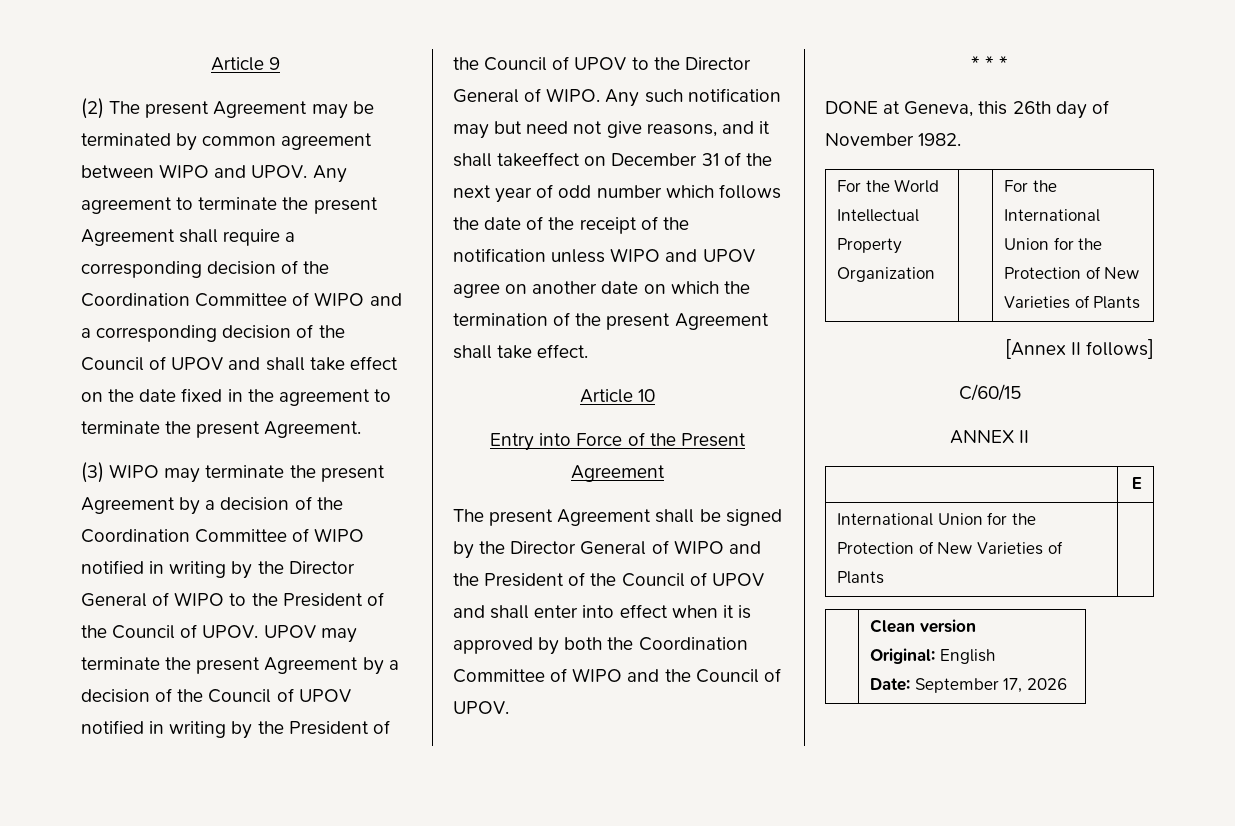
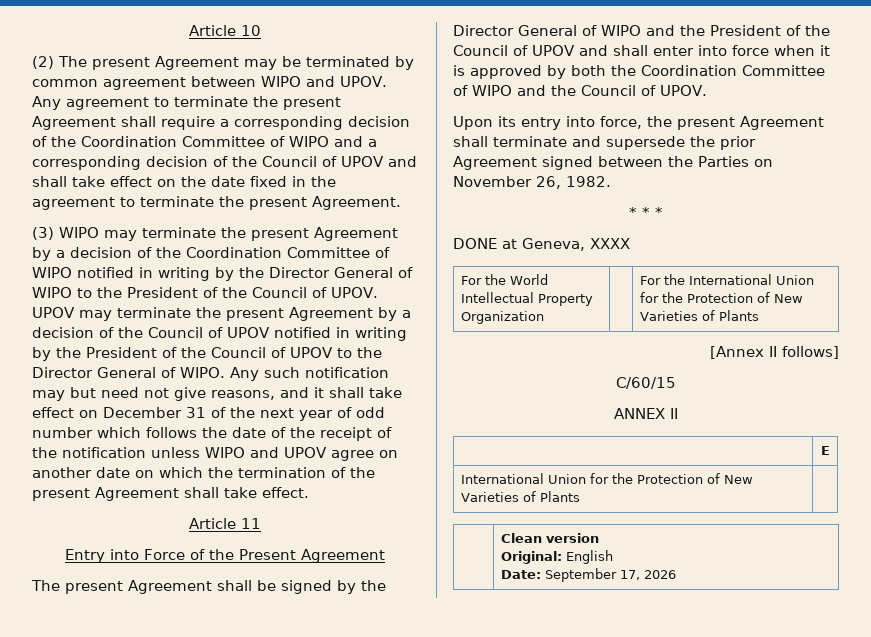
- Article 9
+ Article 10
- Any such notification may but need not give reasons, and it shall takeeffect on December 31 of the next year of odd number which follows the date of the receipt of the notification unless WIPO and UPOV agree on another date on which the termination of the present Agreement shall take effect.
+ Any such notification may but need not give reasons, and it shall take effect on December 31 of the next year of odd number which follows the date of the receipt of the notification unless WIPO and UPOV agree on another date on which the termination of the present Agreement shall take effect.
- Article 10
+ Article 11
- The present Agreement shall be signed by the Director General of WIPO and the President of the Council of UPOV and shall enter into effect when it is approved by both the Coordination Committee of WIPO and the Council of UPOV.
+ The present Agreement shall be signed by the Director General of WIPO and the President of the Council of UPOV and shall enter into force when it is approved by both the Coordination Committee of WIPO and the Council of UPOV.
+ Upon its entry into force, the present Agreement shall terminate and supersede the prior Agreement signed between the Parties on November 26, 1982.
- DONE at Geneva, this 26th day of November 1982.
+ DONE at Geneva, XXXX

